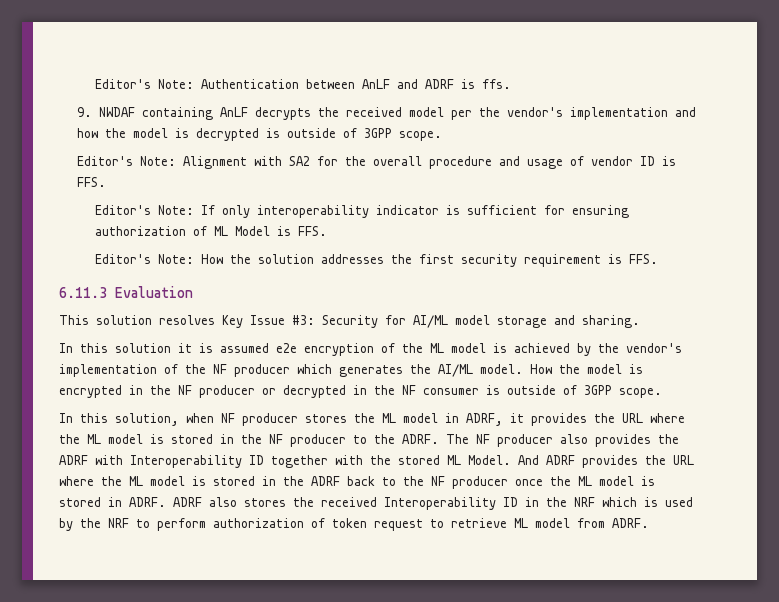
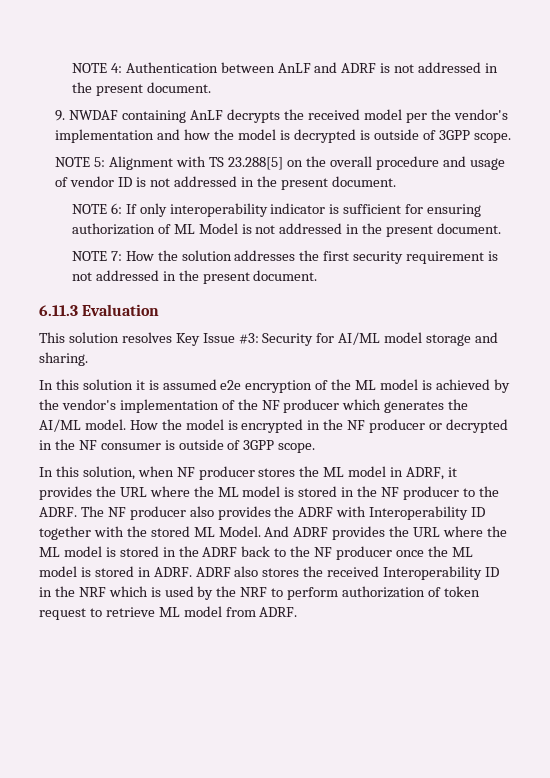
- Editor's Note: Authentication between AnLF and ADRF is ffs.
+ NOTE 4: Authentication between AnLF and ADRF is not addressed in the present document.
- Editor's Note: Alignment with SA2 for the overall procedure and usage of vendor ID is FFS.
- Editor's Note: If only interoperability indicator is sufficient for ensuring authorization of ML Model is FFS.
- Editor's Note: How the solution addresses the first security requirement is FFS.
+ NOTE 5: Alignment with TS 23.288[5] on the overall procedure and usage of vendor ID is not addressed in the present document.
+ NOTE 6: If only interoperability indicator is sufficient for ensuring authorization of ML Model is not addressed in the present document.
+ NOTE 7: How the solution addresses the first security requirement is not addressed in the present document.

